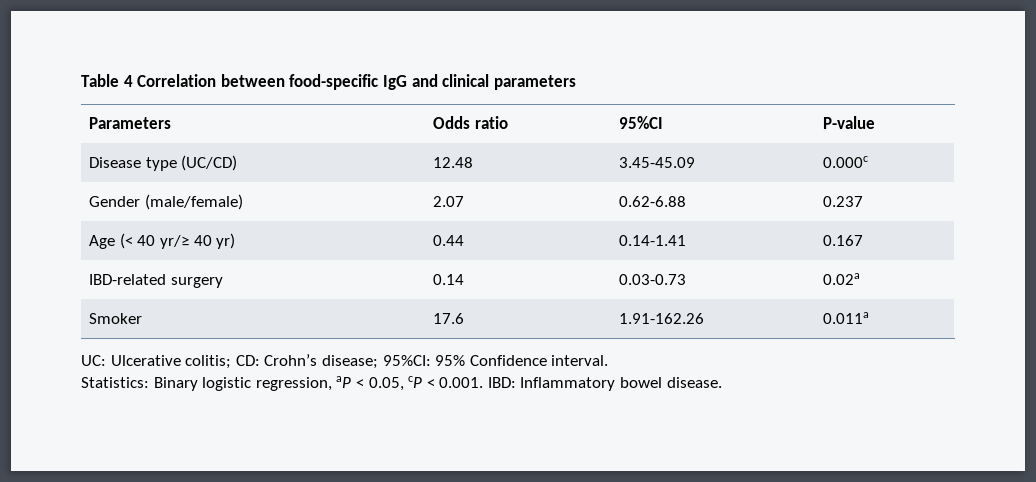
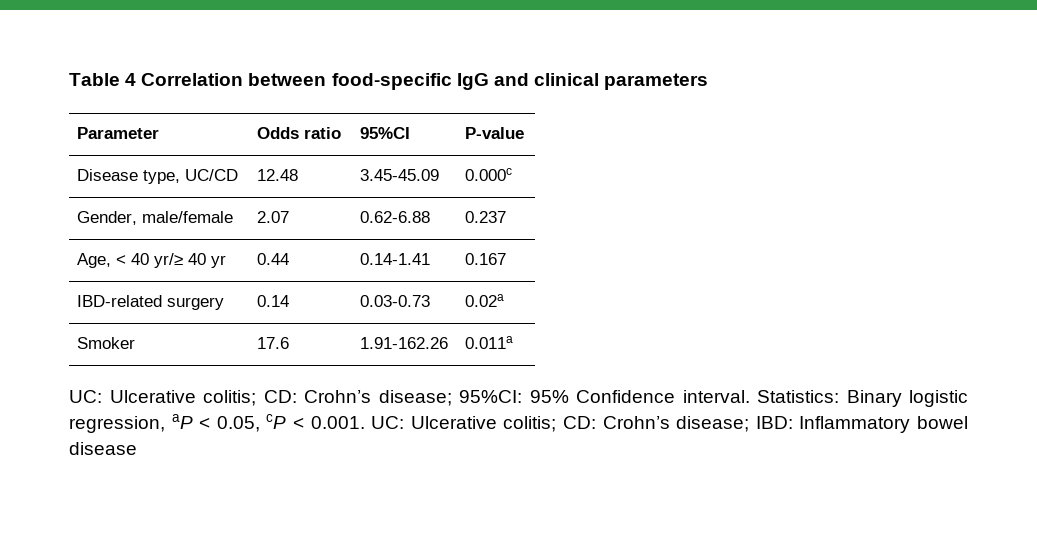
- Parameters | Odds ratio | 95%CI | P-value
+ Parameter | Odds ratio | 95%CI | P-value
- Disease type (UC/CD) | 12.48 | 3.45-45.09 | 0.000c
+ Disease type, UC/CD | 12.48 | 3.45-45.09 | 0.000c
- Gender (male/female) | 2.07 | 0.62-6.88 | 0.237
+ Gender, male/female | 2.07 | 0.62-6.88 | 0.237
- Age (< 40 yr/≥ 40 yr) | 0.44 | 0.14-1.41 | 0.167
+ Age, < 40 yr/≥ 40 yr | 0.44 | 0.14-1.41 | 0.167
- UC: Ulcerative colitis; CD: Crohn’s disease; 95%CI: 95% Confidence interval.
- Statistics: Binary logistic regression, aP < 0.05, cP < 0.001. IBD: Inflammatory bowel disease.
+ UC: Ulcerative colitis; CD: Crohn’s disease; 95%CI: 95% Confidence interval. Statistics: Binary logistic regression, aP < 0.05, cP < 0.001. UC: Ulcerative colitis; CD: Crohn’s disease; IBD: Inflammatory bowel disease

